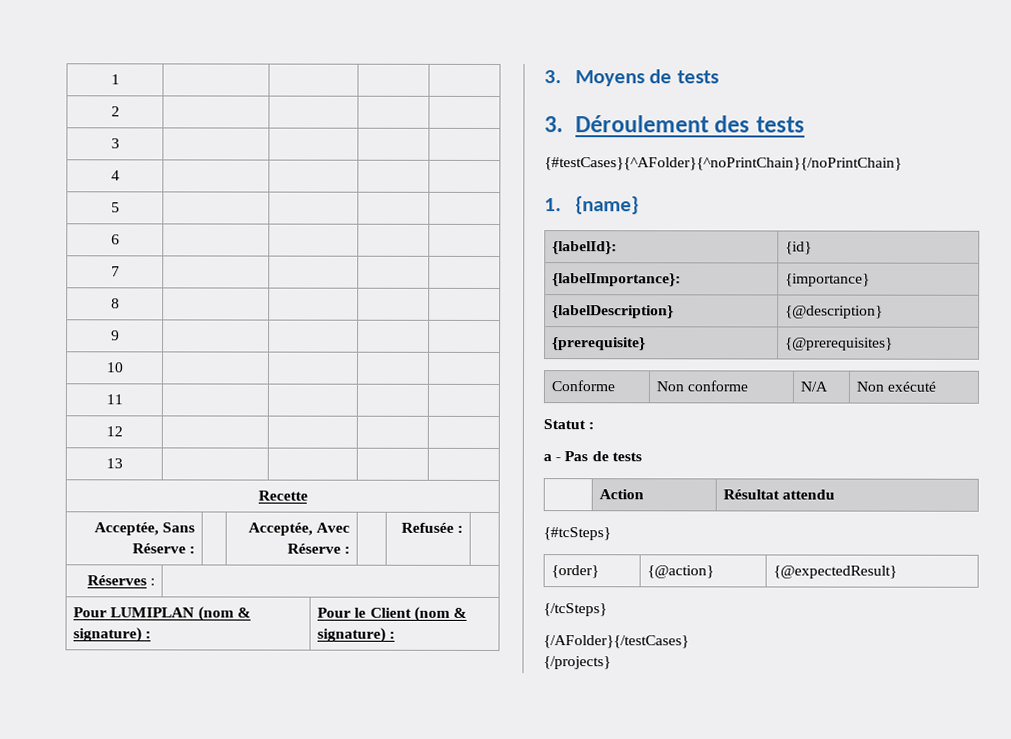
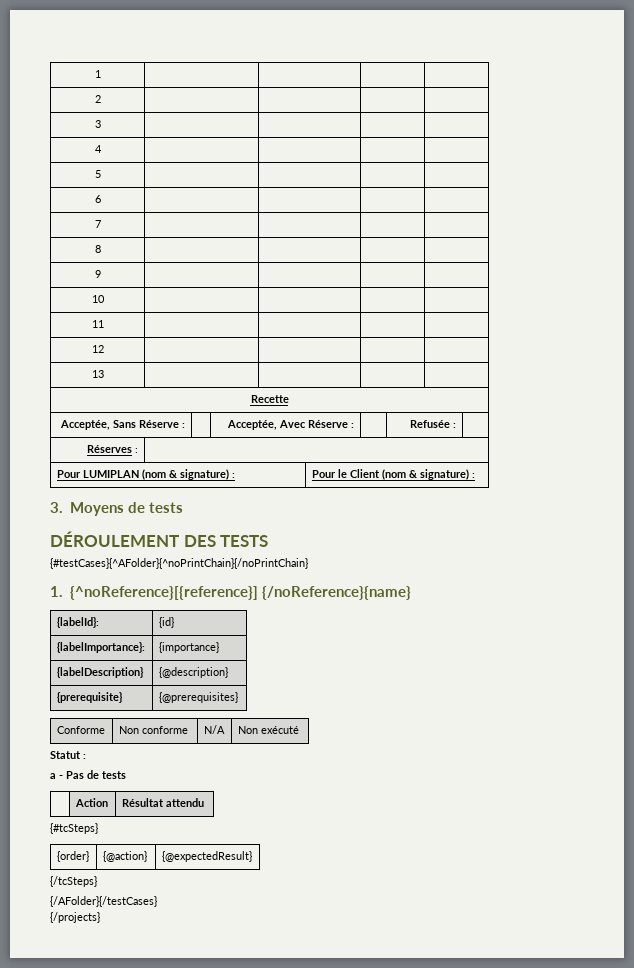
- 3. Déroulement des tests
+ DÉROULEMENT DES TESTS
- 1. {name}
+ 1. {^noReference}[{reference}] {/noReference}{name}

